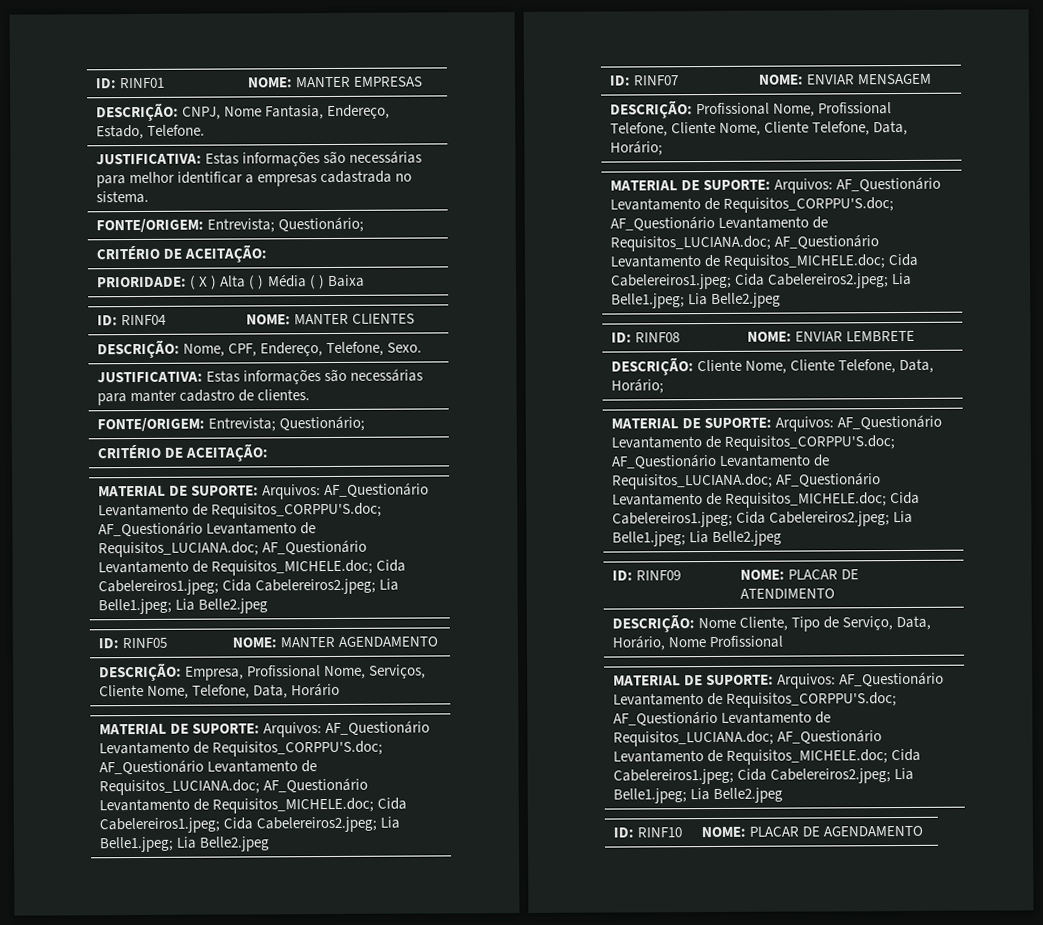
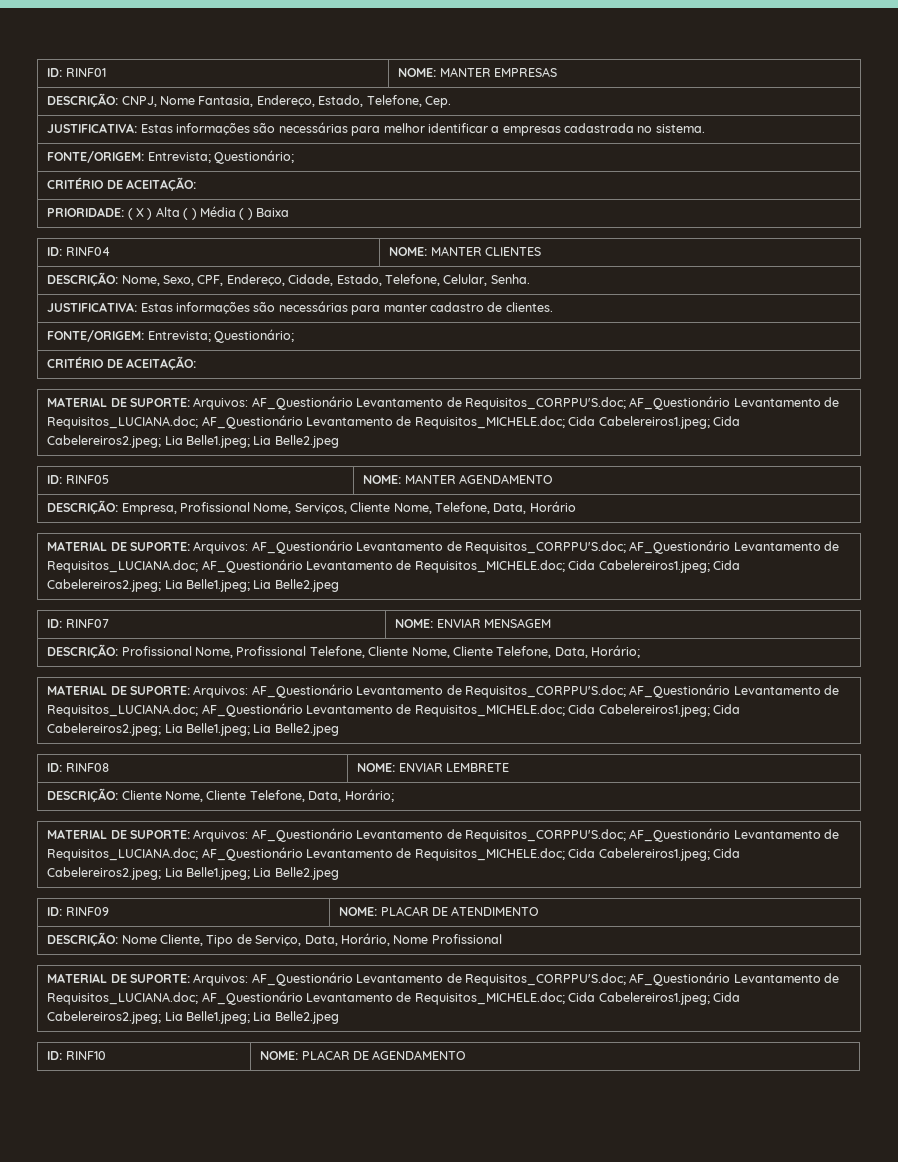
- DESCRIÇÃO: CNPJ, Nome Fantasia, Endereço, Estado, Telefone.
+ DESCRIÇÃO: CNPJ, Nome Fantasia, Endereço, Estado, Telefone, Cep.
- DESCRIÇÃO: Nome, CPF, Endereço, Telefone, Sexo.
+ DESCRIÇÃO: Nome, Sexo, CPF, Endereço, Cidade, Estado, Telefone, Celular, Senha.

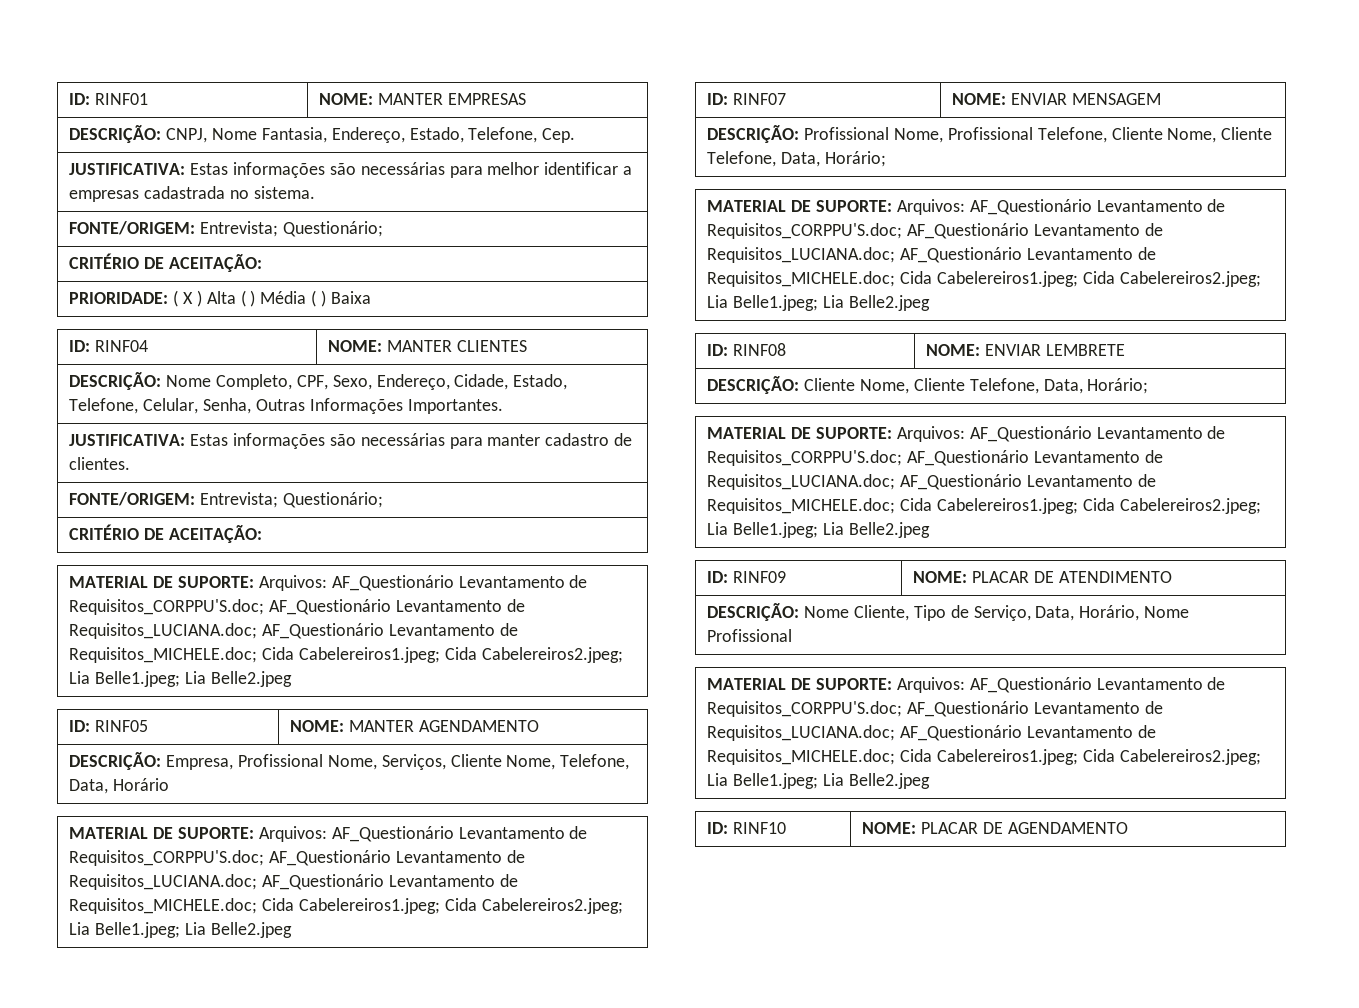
- DESCRIÇÃO: Nome, Sexo, CPF, Endereço, Cidade, Estado, Telefone, Celular, Senha.
+ DESCRIÇÃO: Nome Completo, CPF, Sexo, Endereço, Cidade, Estado, Telefone, Celular, Senha, Outras Informações Importantes.

